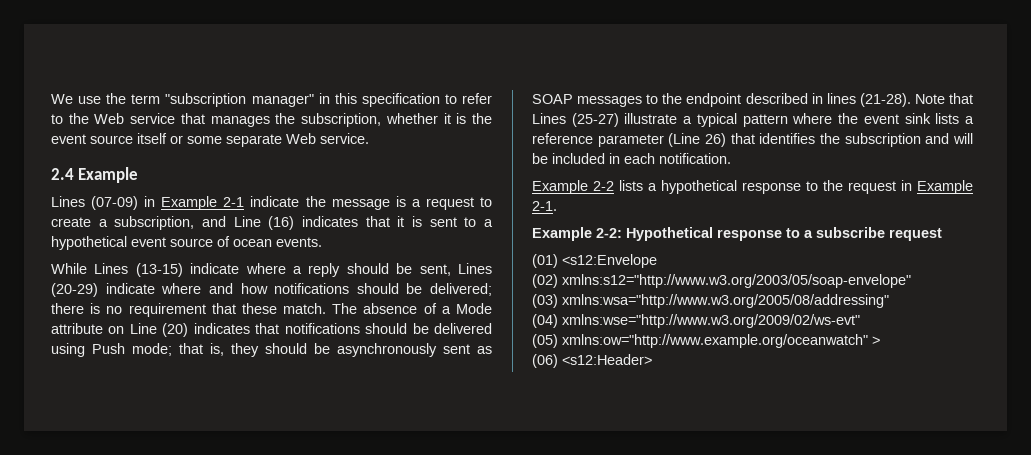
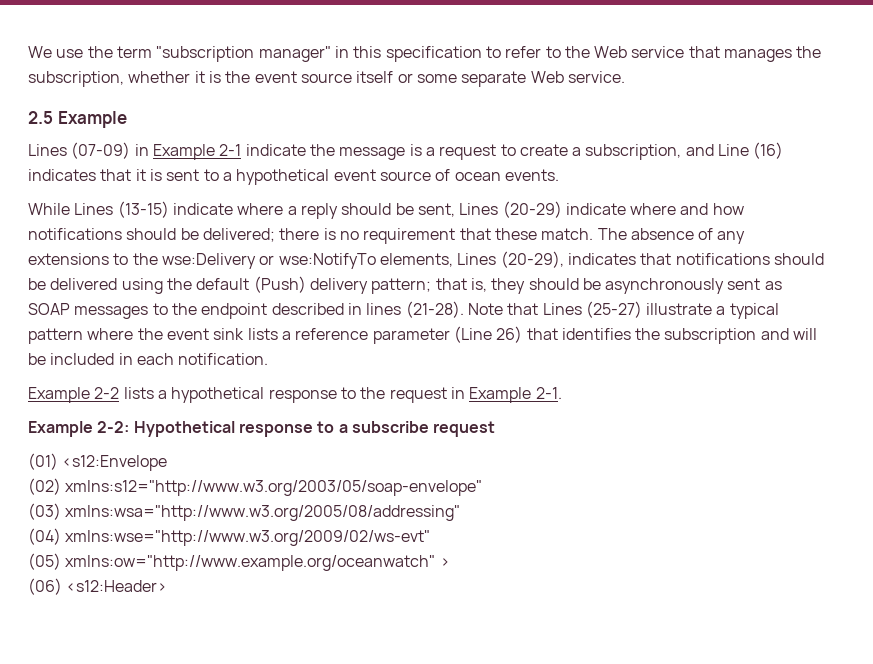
- 2.4 Example
+ 2.5 Example
- The absence of a Mode attribute on Line (20) indicates that notifications should be delivered using Push mode; that is, they should be asynchronously sent as SOAP messages to the endpoint described in lines (21-28).
+ The absence of any extensions to the wse:Delivery or wse:NotifyTo elements, Lines (20-29), indicates that notifications should be delivered using the default (Push) delivery pattern; that is, they should be asynchronously sent as SOAP messages to the endpoint described in lines (21-28).

